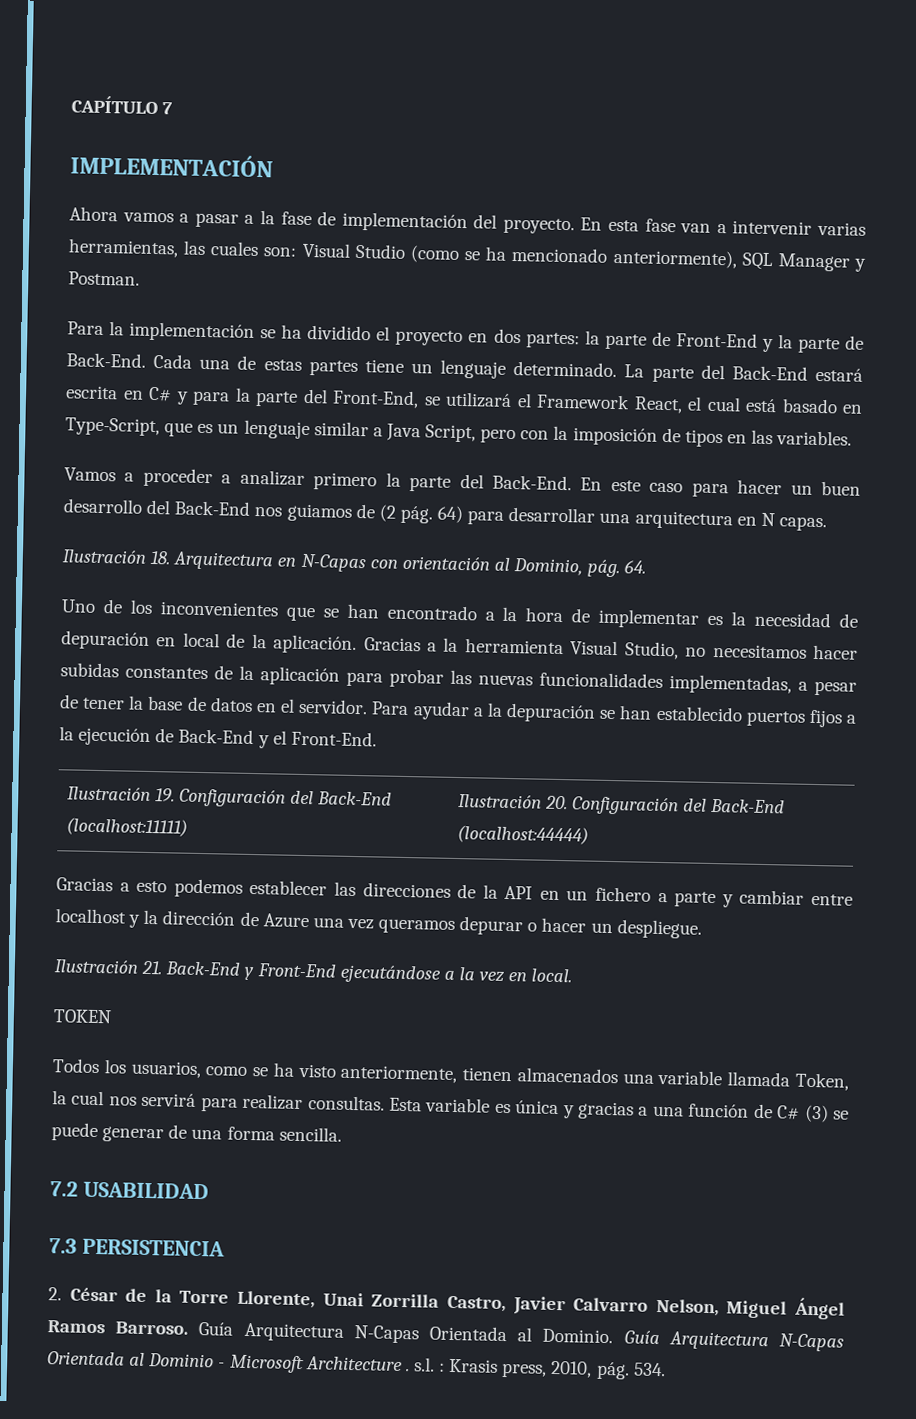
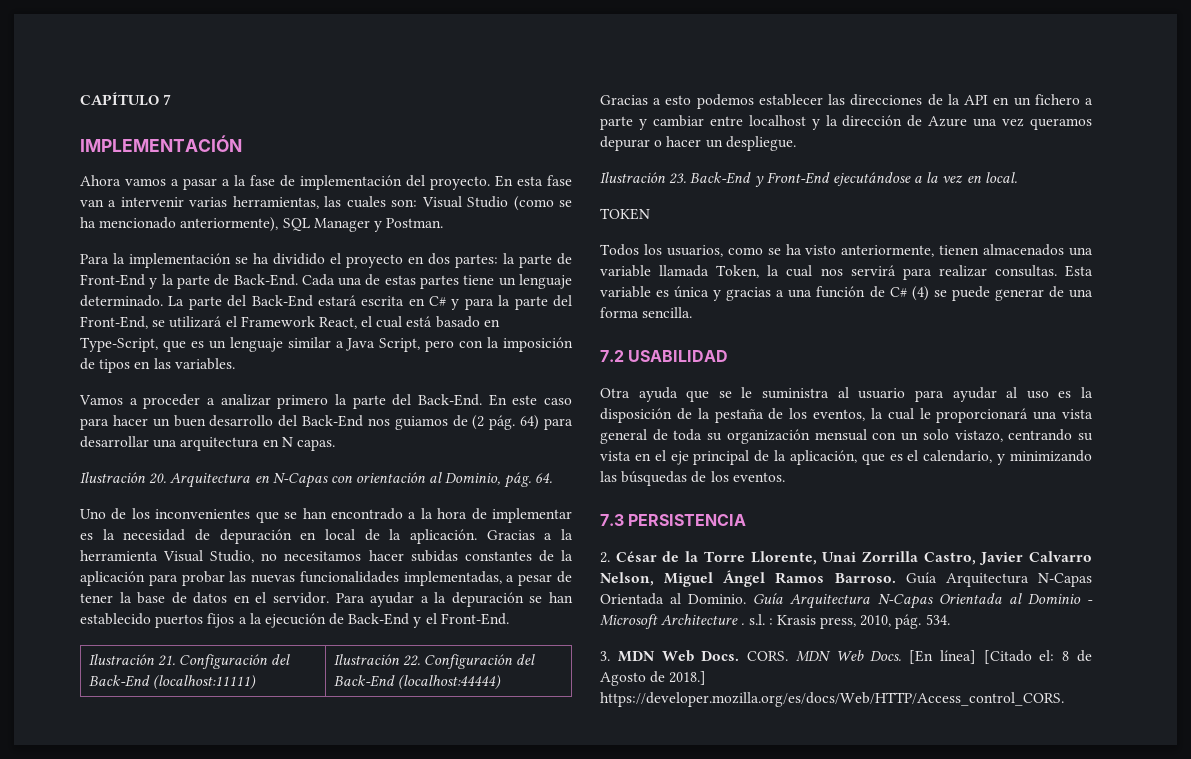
- Ilustración 18. Arquitectura en N-Capas con orientación al Dominio, pág.
+ Ilustración 20. Arquitectura en N-Capas con orientación al Dominio, pág.
- Ilustración 19. Configuración del Back-End (localhost:11111) | Ilustración 20. Configuración del Back-End (localhost:44444)
+ Ilustración 21. Configuración del Back-End (localhost:11111) | Ilustración 22. Configuración del Back-End (localhost:44444)
- Ilustración 21. Back-End y Front-End ejecutándose a la vez en local.
+ Ilustración 23. Back-End y Front-End ejecutándose a la vez en local.
- Esta variable es única y gracias a una función de C# (3) se puede generar de una forma sencilla.
+ Esta variable es única y gracias a una función de C# (4) se puede generar de una forma sencilla.
+ Otra ayuda que se le suministra al usuario para ayudar al uso es la disposición de la pestaña de los eventos, la cual le proporcionará una vista general de toda su organización mensual con un solo vistazo, centrando su vista en el eje principal de la aplicación, que es el calendario, y minimizando las búsquedas de los eventos.
+ 3. MDN Web Docs. CORS. MDN Web Docs. [En línea] [Citado el: 8 de Agosto de 2018.] https://developer.mozilla.org/es/docs/Web/HTTP/Access_control_CORS.

